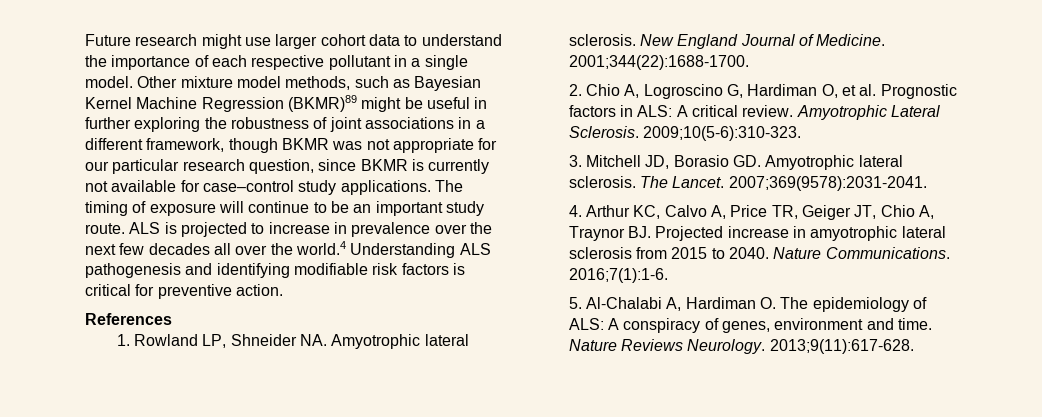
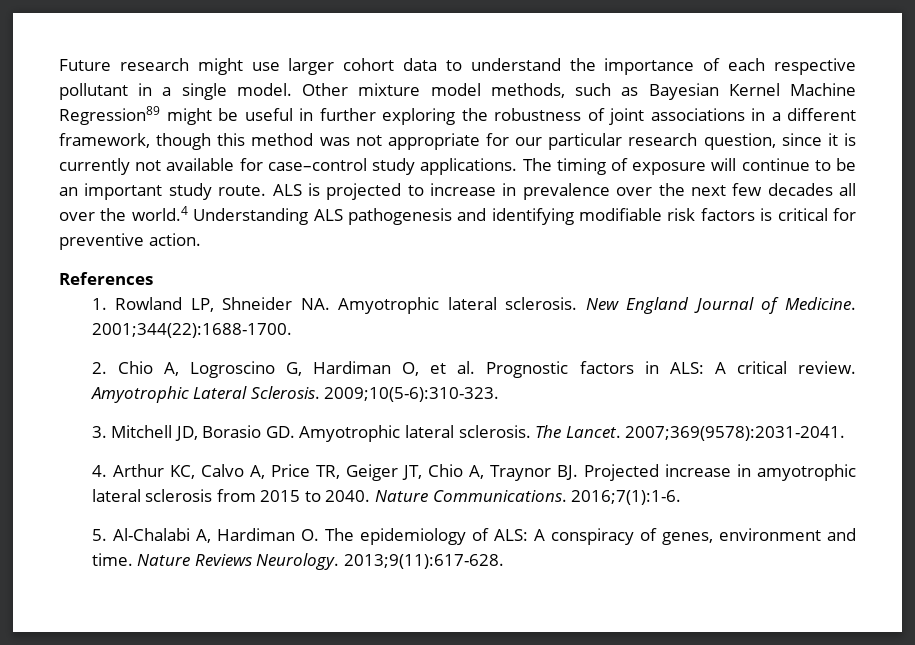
- Other mixture model methods, such as Bayesian Kernel Machine Regression (BKMR)89 might be useful in further exploring the robustness of joint associations in a different framework, though BKMR was not appropriate for our particular research question, since BKMR is currently not available for case–control study applications.
+ Other mixture model methods, such as Bayesian Kernel Machine Regression89 might be useful in further exploring the robustness of joint associations in a different framework, though this method was not appropriate for our particular research question, since it is currently not available for case–control study applications.

